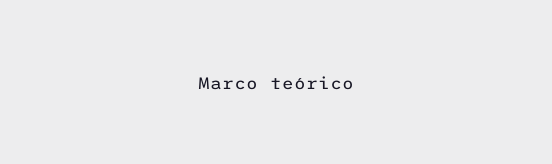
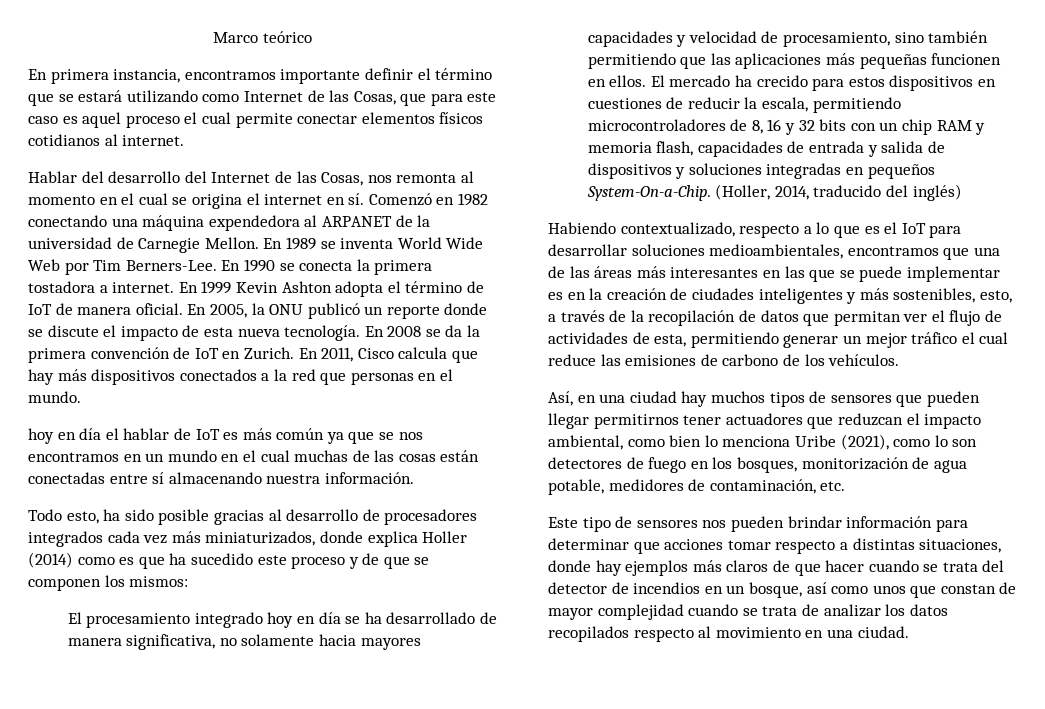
+ En primera instancia, encontramos importante definir el término que se estará utilizando como Internet de las Cosas, que para este caso es aquel proceso el cual permite conectar elementos físicos cotidianos al internet.
+ Hablar del desarrollo del Internet de las Cosas, nos remonta al momento en el cual se origina el internet en sí. Comenzó en 1982 conectando una máquina expendedora al ARPANET de la universidad de Carnegie Mellon. En 1989 se inventa World Wide Web por Tim Berners-Lee. En 1990 se conecta la primera tostadora a internet. En 1999 Kevin Ashton adopta el término de IoT de manera oficial. En 2005, la ONU publicó un reporte donde se discute el impacto de esta nueva tecnología. En 2008 se da la primera convención de IoT en Zurich. En 2011, Cisco calcula que hay más dispositivos conectados a la red que personas en el mundo.
+ hoy en día el hablar de IoT es más común ya que se nos encontramos en un mundo en el cual muchas de las cosas están conectadas entre sí almacenando nuestra información.
+ Todo esto, ha sido posible gracias al desarrollo de procesadores integrados cada vez más miniaturizados, donde explica Holler (2014) como es que ha sucedido este proceso y de que se componen los mismos:
+ El procesamiento integrado hoy en día se ha desarrollado de manera significativa, no solamente hacia mayores capacidades y velocidad de procesamiento, sino también permitiendo que las aplicaciones más pequeñas funcionen en ellos. El mercado ha crecido para estos dispositivos en cuestiones de reducir la escala, permitiendo microcontroladores de 8, 16 y 32 bits con un chip RAM y memoria flash, capacidades de entrada y salida de dispositivos y soluciones integradas en pequeños System-On-a-Chip. (Holler, 2014, traducido del inglés)
+ Habiendo contextualizado, respecto a lo que es el IoT para desarrollar soluciones medioambientales, encontramos que una de las áreas más interesantes en las que se puede implementar es en la creación de ciudades inteligentes y más sostenibles, esto, a través de la recopilación de datos que permitan ver el flujo de actividades de esta, permitiendo generar un mejor tráfico el cual reduce las emisiones de carbono de los vehículos.
+ Así, en una ciudad hay muchos tipos de sensores que pueden llegar permitirnos tener actuadores que reduzcan el impacto ambiental, como bien lo menciona Uribe (2021), como lo son detectores de fuego en los bosques, monitorización de agua potable, medidores de contaminación, etc.
+ Este tipo de sensores nos pueden brindar información para determinar que acciones tomar respecto a distintas situaciones, donde hay ejemplos más claros de que hacer cuando se trata del detector de incendios en un bosque, así como unos que constan de mayor complejidad cuando se trata de analizar los datos recopilados respecto al movimiento en una ciudad.

